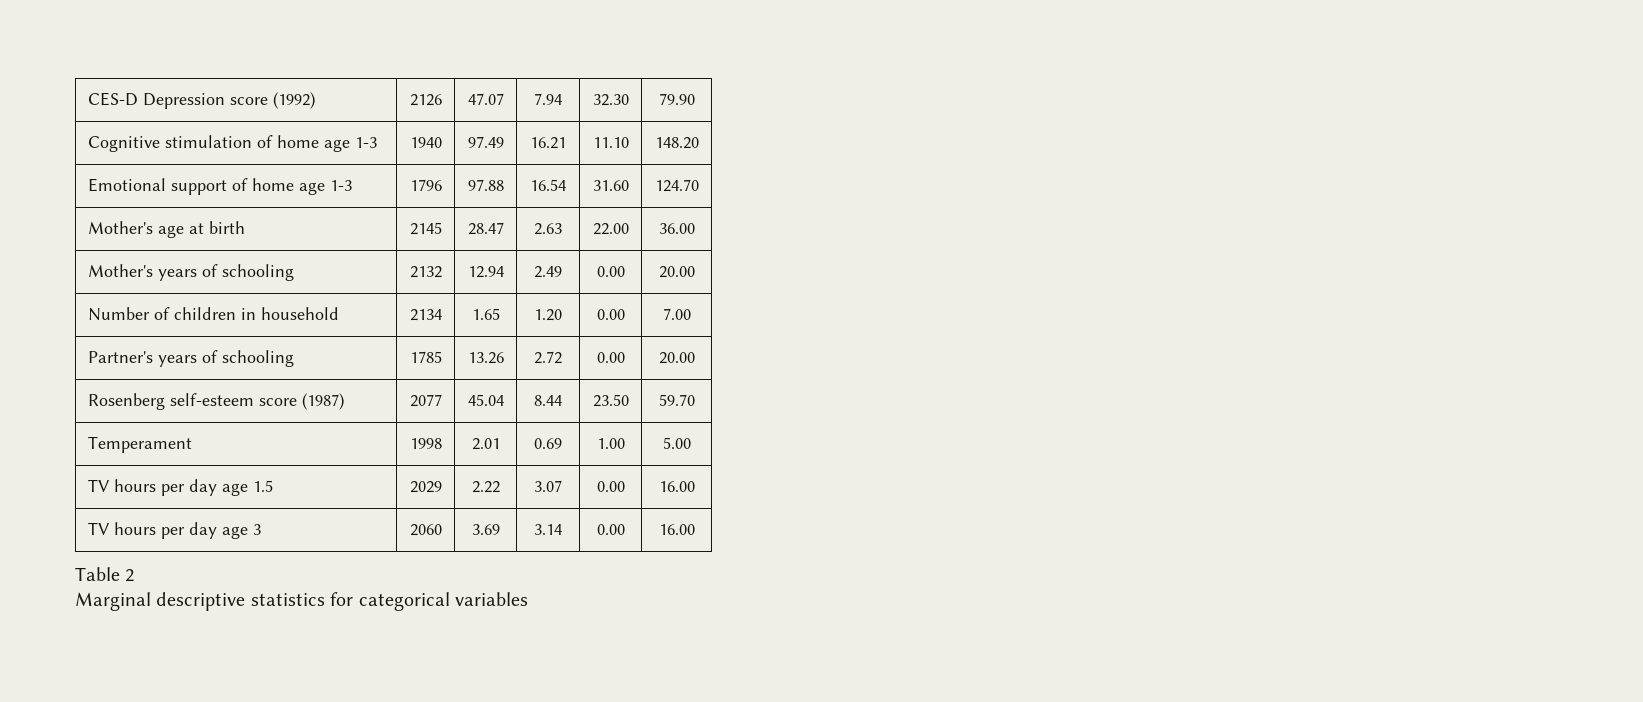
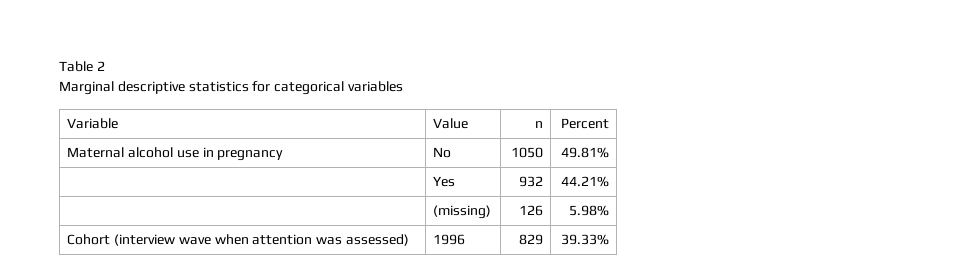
- CES-D Depression score (1992) | 2126 | 47.07 | 7.94 | 32.30 | 79.90
- Cognitive stimulation of home age 1-3 | 1940 | 97.49 | 16.21 | 11.10 | 148.20
- Emotional support of home age 1-3 | 1796 | 97.88 | 16.54 | 31.60 | 124.70
- Mother's age at birth | 2145 | 28.47 | 2.63 | 22.00 | 36.00
- Mother's years of schooling | 2132 | 12.94 | 2.49 | 0.00 | 20.00
- Number of children in household | 2134 | 1.65 | 1.20 | 0.00 | 7.00
- Partner's years of schooling | 1785 | 13.26 | 2.72 | 0.00 | 20.00
- Rosenberg self-esteem score (1987) | 2077 | 45.04 | 8.44 | 23.50 | 59.70
- Temperament | 1998 | 2.01 | 0.69 | 1.00 | 5.00
- TV hours per day age 1.5 | 2029 | 2.22 | 3.07 | 0.00 | 16.00
- TV hours per day age 3 | 2060 | 3.69 | 3.14 | 0.00 | 16.00
+ Variable | Value | n | Percent
+ Maternal alcohol use in pregnancy | No | 1050 | 49.81%
+ | Yes | 932 | 44.21%
+ | (missing) | 126 | 5.98%
+ Cohort (interview wave when attention was assessed) | 1996 | 829 | 39.33%

